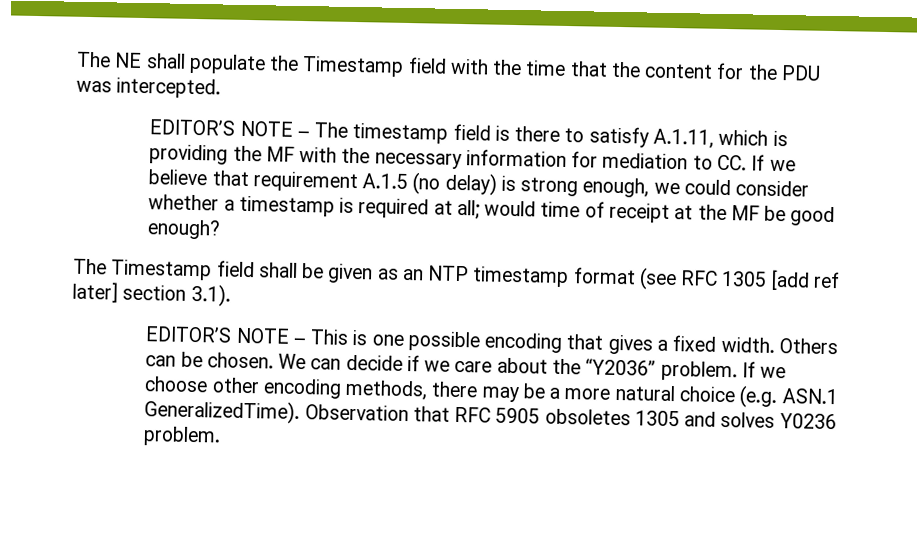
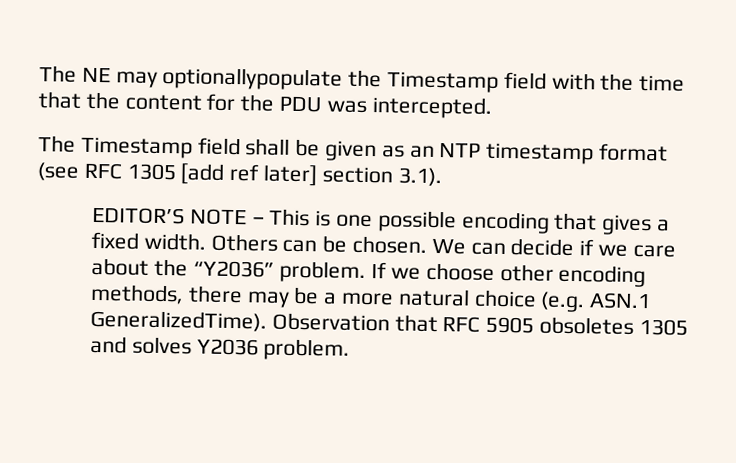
- The NE shall populate the Timestamp field with the time that the content for the PDU was intercepted.
+ The NE may optionallypopulate the Timestamp field with the time that the content for the PDU was intercepted.
- EDITOR’S NOTE – The timestamp field is there to satisfy A.1.11, which is providing the MF with the necessary information for mediation to CC. If we believe that requirement A.1.5 (no delay) is strong enough, we could consider whether a timestamp is required at all; would time of receipt at the MF be good enough?
- Observation that RFC 5905 obsoletes 1305 and solves Y0236 problem.
+ Observation that RFC 5905 obsoletes 1305 and solves Y2036 problem.

